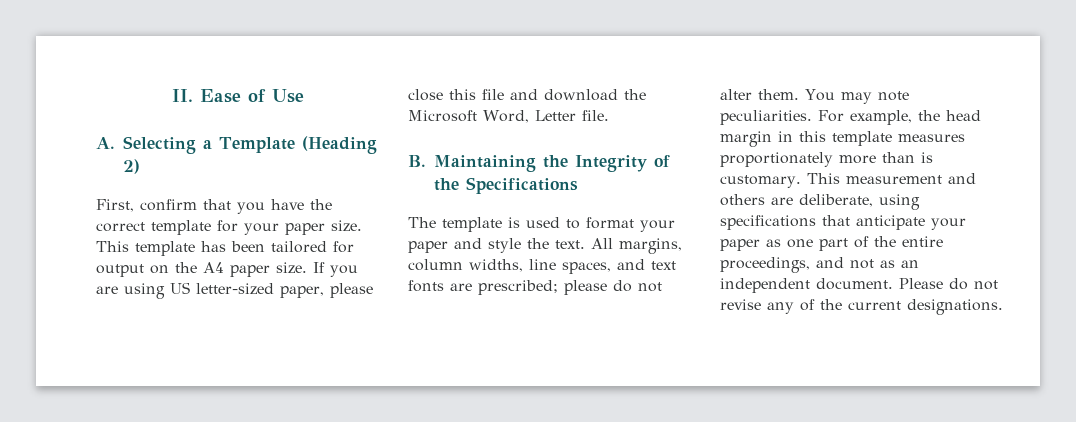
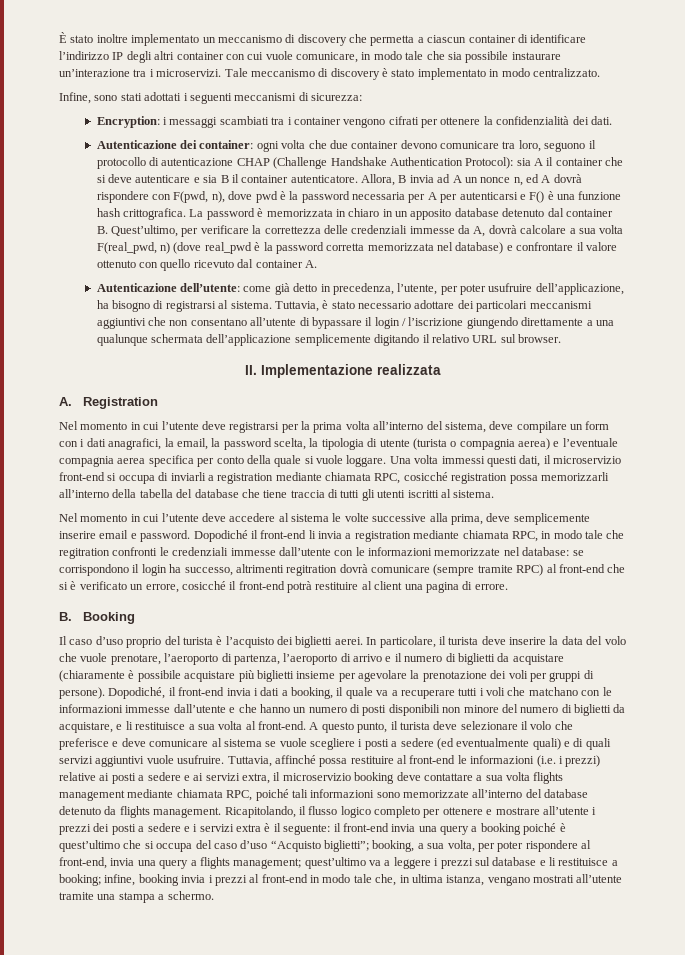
- II. Ease of Use
- A. Selecting a Template (Heading 2)
- First, confirm that you have the correct template for your paper size. This template has been tailored for output on the A4 paper size. If you are using US letter-sized paper, please close this file and download the Microsoft Word, Letter file.
- B. Maintaining the Integrity of the Specifications
- The template is used to format your paper and style the text. All margins, column widths, line spaces, and text fonts are prescribed; please do not alter them. You may note peculiarities. For example, the head margin in this template measures proportionately more than is customary. This measurement and others are deliberate, using specifications that anticipate your paper as one part of the entire proceedings, and not as an independent document. Please do not revise any of the current designations.
+ È stato inoltre implementato un meccanismo di discovery che permetta a ciascun container di identificare l’indirizzo IP degli altri container con cui vuole comunicare, in modo tale che sia possibile instaurare un’interazione tra i microservizi. Tale meccanismo di discovery è stato implementato in modo centralizzato.
+ Infine, sono stati adottati i seguenti meccanismi di sicurezza:
+ Encryption: i messaggi scambiati tra i container vengono cifrati per ottenere la confidenzialità dei dati.
+ Autenticazione dei container: ogni volta che due container devono comunicare tra loro, seguono il protocollo di autenticazione CHAP (Challenge Handshake Authentication Protocol): sia A il container che si deve autenticare e sia B il container autenticatore. Allora, B invia ad A un nonce n, ed A dovrà rispondere con F(pwd, n), dove pwd è la password necessaria per A per autenticarsi e F() è una funzione hash crittografica. La password è memorizzata in chiaro in un apposito database detenuto dal container B. Quest’ultimo, per verificare la correttezza delle credenziali immesse da A, dovrà calcolare a sua volta F(real_pwd, n) (dove real_pwd è la password corretta memorizzata nel database) e confrontare il valore ottenuto con quello ricevuto dal container A.
+ Autenticazione dell’utente: come già detto in precedenza, l’utente, per poter usufruire dell’applicazione, ha bisogno di registrarsi al sistema. Tuttavia, è stato necessario adottare dei particolari meccanismi aggiuntivi che non consentano all’utente di bypassare il login / l’iscrizione giungendo direttamente a una qualunque schermata dell’applicazione semplicemente digitando il relativo URL sul browser.
+ II. Implementazione realizzata
+ A. Registration
+ Nel momento in cui l’utente deve registrarsi per la prima volta all’interno del sistema, deve compilare un form con i dati anagrafici, la email, la password scelta, la tipologia di utente (turista o compagnia aerea) e l’eventuale compagnia aerea specifica per conto della quale si vuole loggare. Una volta immessi questi dati, il microservizio front-end si occupa di inviarli a registration mediante chiamata RPC, cosicché registration possa memorizzarli all’interno della tabella del database che tiene traccia di tutti gli utenti iscritti al sistema.
+ Nel momento in cui l’utente deve accedere al sistema le volte successive alla prima, deve semplicemente inserire email e password. Dopodiché il front-end li invia a registration mediante chiamata RPC, in modo tale che regitration confronti le credenziali immesse dall’utente con le informazioni memorizzate nel database: se corrispondono il login ha successo, altrimenti regitration dovrà comunicare (sempre tramite RPC) al front-end che si è verificato un errore, cosicché il front-end potrà restituire al client una pagina di errore.
+ B. Booking
+ Il caso d’uso proprio del turista è l’acquisto dei biglietti aerei. In particolare, il turista deve inserire la data del volo che vuole prenotare, l’aeroporto di partenza, l’aeroporto di arrivo e il numero di biglietti da acquistare (chiaramente è possibile acquistare più biglietti insieme per agevolare la prenotazione dei voli per gruppi di persone). Dopodiché, il front-end invia i dati a booking, il quale va a recuperare tutti i voli che matchano con le informazioni immesse dall’utente e che hanno un numero di posti disponibili non minore del numero di biglietti da acquistare, e li restituisce a sua volta al front-end. A questo punto, il turista deve selezionare il volo che preferisce e deve comunicare al sistema se vuole scegliere i posti a sedere (ed eventualmente quali) e di quali servizi aggiuntivi vuole usufruire. Tuttavia, affinché possa restituire al front-end le informazioni (i.e. i prezzi) relative ai posti a sedere e ai servizi extra, il microservizio booking deve contattare a sua volta flights management mediante chiamata RPC, poiché tali informazioni sono memorizzate all’interno del database detenuto da flights management. Ricapitolando, il flusso logico completo per ottenere e mostrare all’utente i prezzi dei posti a sedere e i servizi extra è il seguente: il front-end invia una query a booking poiché è quest’ultimo che si occupa del caso d’uso “Acquisto biglietti”; booking, a sua volta, per poter rispondere al front-end, invia una query a flights management; quest’ultimo va a leggere i prezzi sul database e li restituisce a booking; infine, booking invia i prezzi al front-end in modo tale che, in ultima istanza, vengano mostrati all’utente tramite una stampa a schermo.

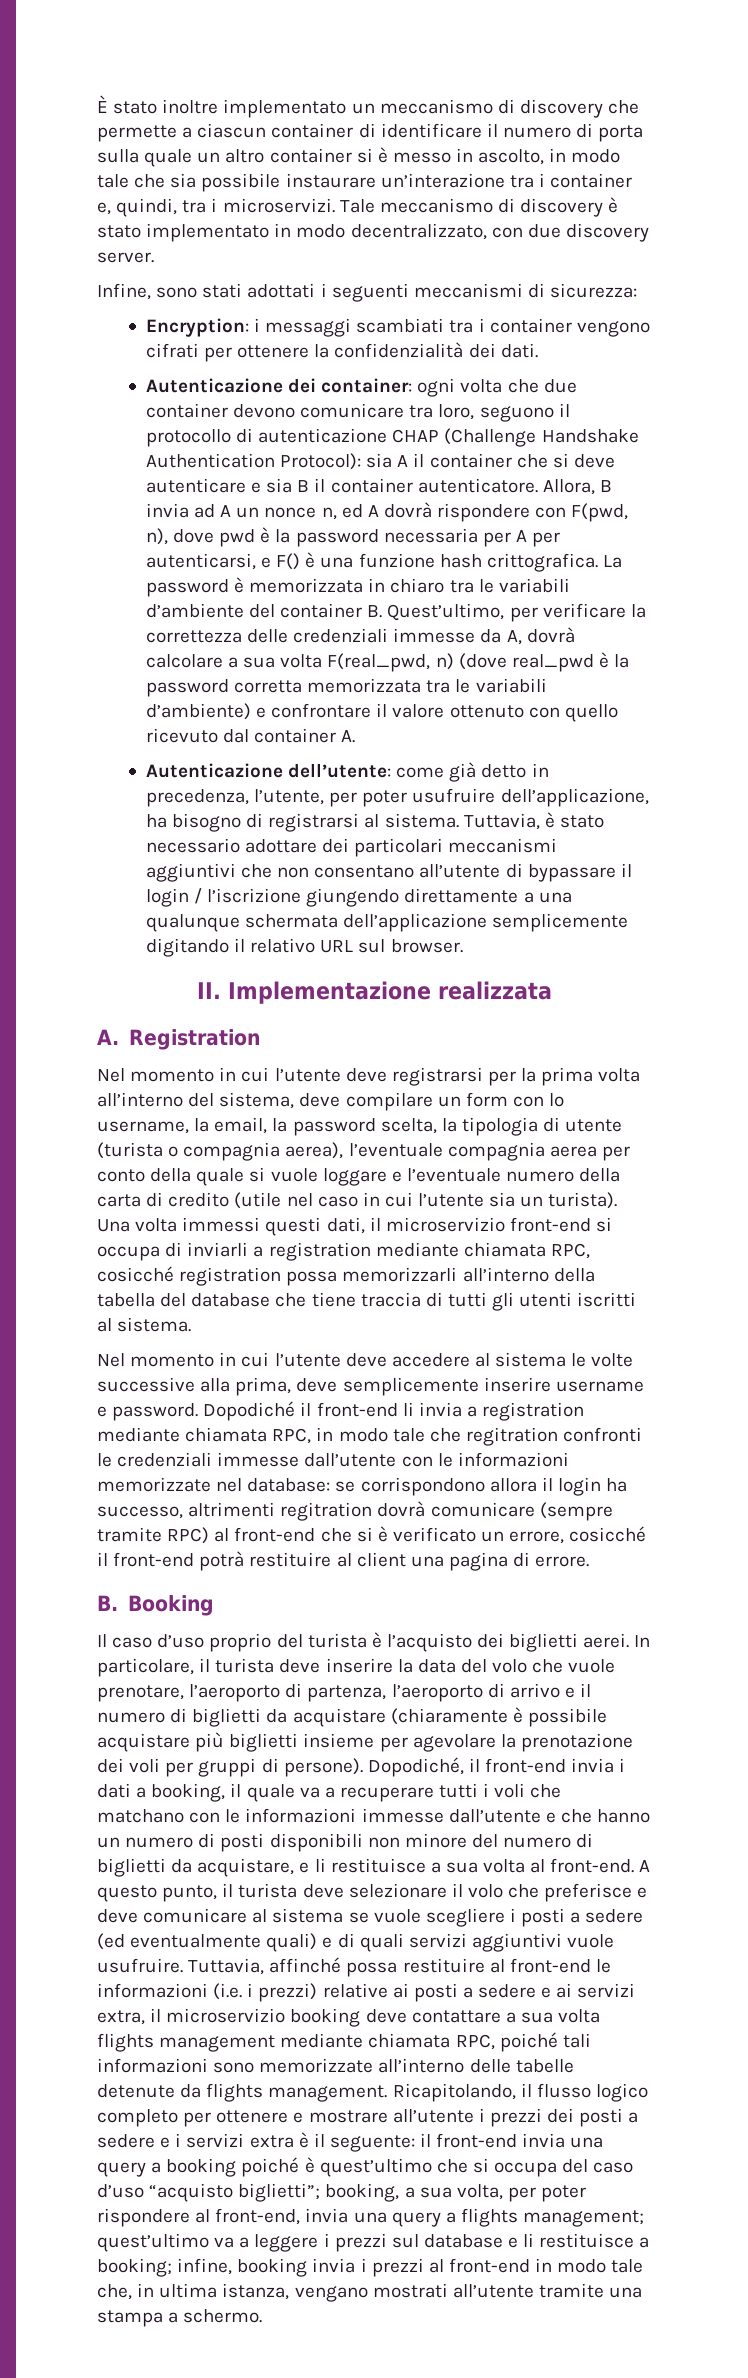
- È stato inoltre implementato un meccanismo di discovery che permetta a ciascun container di identificare l’indirizzo IP degli altri container con cui vuole comunicare, in modo tale che sia possibile instaurare un’interazione tra i microservizi.
+ È stato inoltre implementato un meccanismo di discovery che permette a ciascun container di identificare il numero di porta sulla quale un altro container si è messo in ascolto, in modo tale che sia possibile instaurare un’interazione tra i container e, quindi, tra i microservizi.
- Tale meccanismo di discovery è stato implementato in modo centralizzato.
+ Tale meccanismo di discovery è stato implementato in modo decentralizzato, con due discovery server.
- Allora, B invia ad A un nonce n, ed A dovrà rispondere con F(pwd, n), dove pwd è la password necessaria per A per autenticarsi e F() è una funzione hash crittografica.
+ Allora, B invia ad A un nonce n, ed A dovrà rispondere con F(pwd, n), dove pwd è la password necessaria per A per autenticarsi, e F() è una funzione hash crittografica.
- La password è memorizzata in chiaro in un apposito database detenuto dal container B. Quest’ultimo, per verificare la correttezza delle credenziali immesse da A, dovrà calcolare a sua volta F(real_pwd, n) (dove real_pwd è la password corretta memorizzata nel database) e confrontare il valore ottenuto con quello ricevuto dal container A.
+ La password è memorizzata in chiaro tra le variabili d’ambiente del container B. Quest’ultimo, per verificare la correttezza delle credenziali immesse da A, dovrà calcolare a sua volta F(real_pwd, n) (dove real_pwd è la password corretta memorizzata tra le variabili d’ambiente) e confrontare il valore ottenuto con quello ricevuto dal container A.
- Nel momento in cui l’utente deve registrarsi per la prima volta all’interno del sistema, deve compilare un form con i dati anagrafici, la email, la password scelta, la tipologia di utente (turista o compagnia aerea) e l’eventuale compagnia aerea specifica per conto della quale si vuole loggare.
+ Nel momento in cui l’utente deve registrarsi per la prima volta all’interno del sistema, deve compilare un form con lo username, la email, la password scelta, la tipologia di utente (turista o compagnia aerea), l’eventuale compagnia aerea per conto della quale si vuole loggare e l’eventuale numero della carta di credito (utile nel caso in cui l’utente sia un turista).
- Nel momento in cui l’utente deve accedere al sistema le volte successive alla prima, deve semplicemente inserire email e password.
+ Nel momento in cui l’utente deve accedere al sistema le volte successive alla prima, deve semplicemente inserire username e password.
- Dopodiché il front-end li invia a registration mediante chiamata RPC, in modo tale che regitration confronti le credenziali immesse dall’utente con le informazioni memorizzate nel database: se corrispondono il login ha successo, altrimenti regitration dovrà comunicare (sempre tramite RPC) al front-end che si è verificato un errore, cosicché il front-end potrà restituire al client una pagina di errore.
+ Dopodiché il front-end li invia a registration mediante chiamata RPC, in modo tale che regitration confronti le credenziali immesse dall’utente con le informazioni memorizzate nel database: se corrispondono allora il login ha successo, altrimenti regitration dovrà comunicare (sempre tramite RPC) al front-end che si è verificato un errore, cosicché il front-end potrà restituire al client una pagina di errore.
- Tuttavia, affinché possa restituire al front-end le informazioni (i.e. i prezzi) relative ai posti a sedere e ai servizi extra, il microservizio booking deve contattare a sua volta flights management mediante chiamata RPC, poiché tali informazioni sono memorizzate all’interno del database detenuto da flights management.
+ Tuttavia, affinché possa restituire al front-end le informazioni (i.e. i prezzi) relative ai posti a sedere e ai servizi extra, il microservizio booking deve contattare a sua volta flights management mediante chiamata RPC, poiché tali informazioni sono memorizzate all’interno delle tabelle detenute da flights management.
- il front-end invia una query a booking poiché è quest’ultimo che si occupa del caso d’uso “Acquisto biglietti”;
+ il front-end invia una query a booking poiché è quest’ultimo che si occupa del caso d’uso “acquisto biglietti”;

